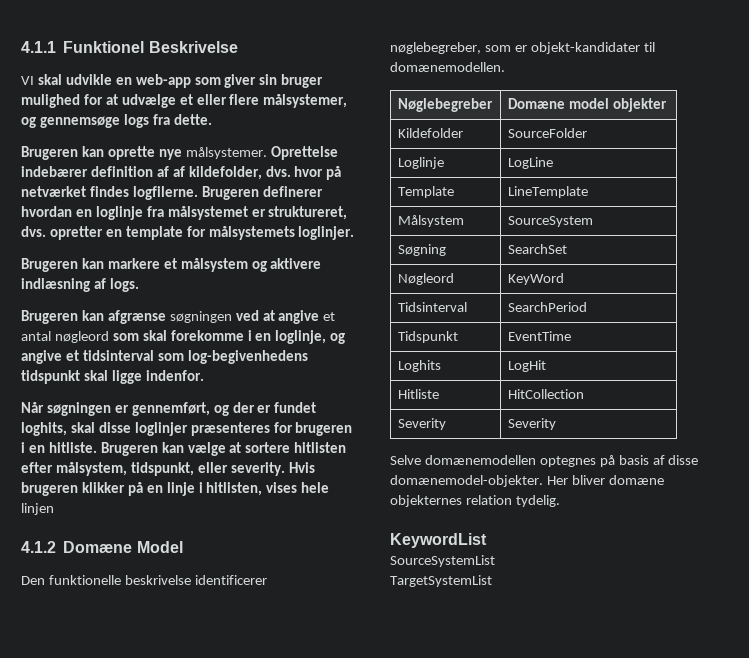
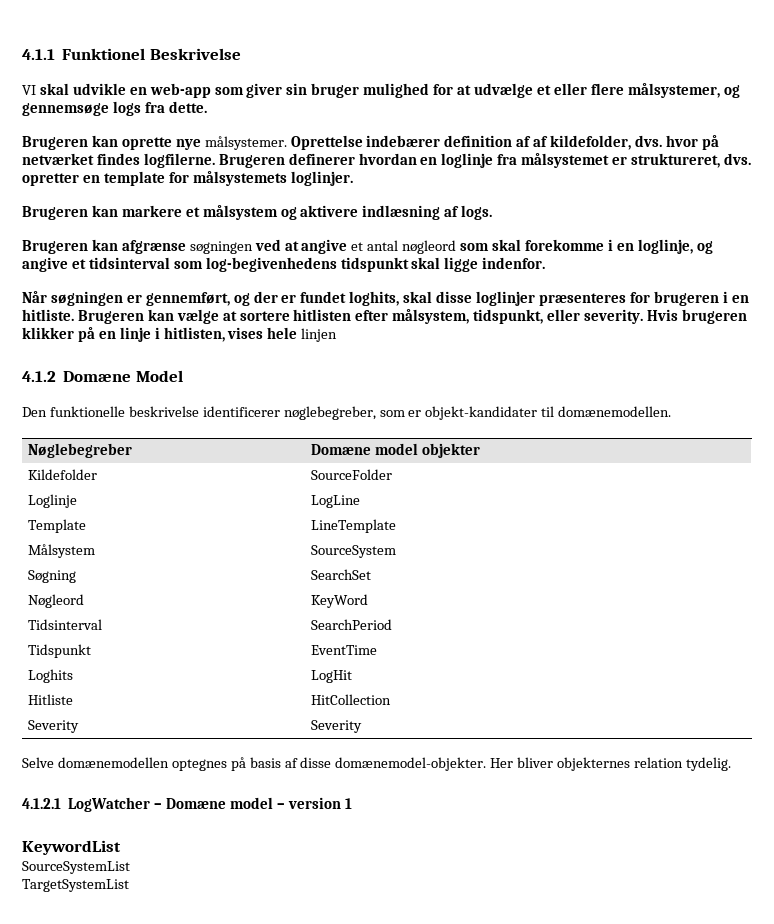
- Her bliver domæne objekternes relation tydelig.
+ Her bliver objekternes relation tydelig.
+ 4.1.2.1 LogWatcher – Domæne model – version 1

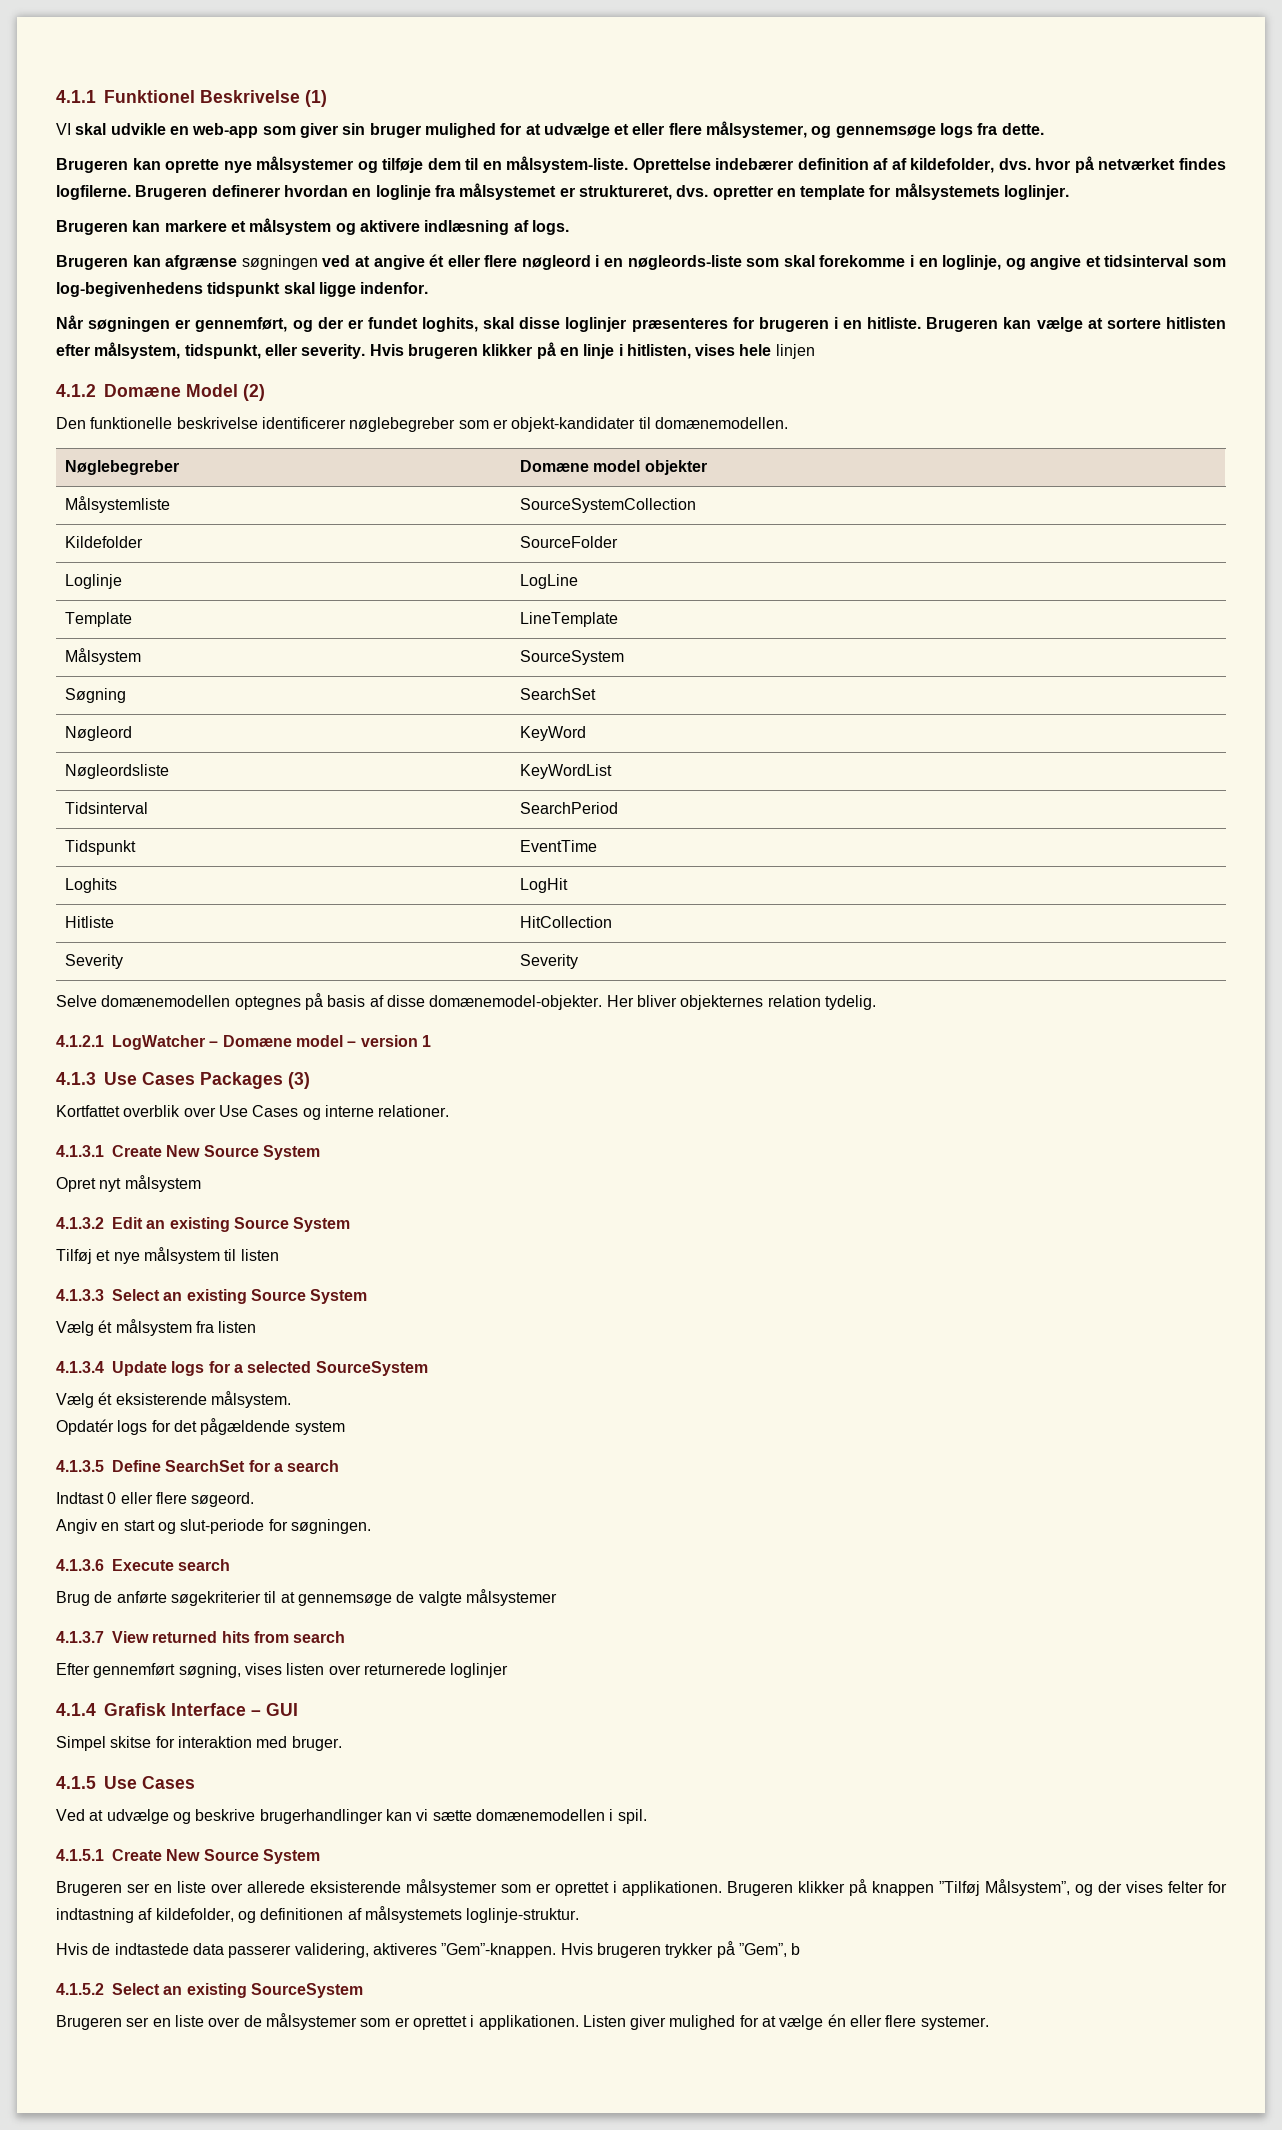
- 4.1.1 Funktionel Beskrivelse
+ 4.1.1 Funktionel Beskrivelse (1)
- Brugeren kan oprette nye målsystemer.
+ Brugeren kan oprette nye målsystemer og tilføje dem til en målsystem-liste.
- Brugeren kan afgrænse søgningen ved at angive et antal nøgleord som skal forekomme i en loglinje, og angive et tidsinterval som log-begivenhedens tidspunkt skal ligge indenfor.
+ Brugeren kan afgrænse søgningen ved at angive ét eller flere nøgleord i en nøgleords-liste som skal forekomme i en loglinje, og angive et tidsinterval som log-begivenhedens tidspunkt skal ligge indenfor.
- 4.1.2 Domæne Model
+ 4.1.2 Domæne Model (2)
- Den funktionelle beskrivelse identificerer nøglebegreber, som er objekt-kandidater til domænemodellen.
+ Den funktionelle beskrivelse identificerer nøglebegreber som er objekt-kandidater til domænemodellen.
+ Målsystemliste | SourceSystemCollection
+ Nøgleordsliste | KeyWordList
- KeywordList
- SourceSystemList
- TargetSystemList
+ 4.1.3 Use Cases Packages (3)
+ Kortfattet overblik over Use Cases og interne relationer.
+ 4.1.3.1 Create New Source System
+ Opret nyt målsystem
+ 4.1.3.2 Edit an existing Source System
+ Tilføj et nye målsystem til listen
+ 4.1.3.3 Select an existing Source System
+ Vælg ét målsystem fra listen
+ 4.1.3.4 Update logs for a selected SourceSystem
+ Vælg ét eksisterende målsystem.
+ Opdatér logs for det pågældende system
+ 4.1.3.5 Define SearchSet for a search
+ Indtast 0 eller flere søgeord.
+ Angiv en start og slut-periode for søgningen.
+ 4.1.3.6 Execute search
+ Brug de anførte søgekriterier til at gennemsøge de valgte målsystemer
+ 4.1.3.7 View returned hits from search
+ Efter gennemført søgning, vises listen over returnerede loglinjer
+ 4.1.4 Grafisk Interface – GUI
+ Simpel skitse for interaktion med bruger.
+ 4.1.5 Use Cases
+ Ved at udvælge og beskrive brugerhandlinger kan vi sætte domænemodellen i spil.
+ 4.1.5.1 Create New Source System
+ Brugeren ser en liste over allerede eksisterende målsystemer som er oprettet i applikationen. Brugeren klikker på knappen ”Tilføj Målsystem”, og der vises felter for indtastning af kildefolder, og definitionen af målsystemets loglinje-struktur.
+ Hvis de indtastede data passerer validering, aktiveres ”Gem”-knappen. Hvis brugeren trykker på ”Gem”, b
+ 4.1.5.2 Select an existing SourceSystem
+ Brugeren ser en liste over de målsystemer som er oprettet i applikationen. Listen giver mulighed for at vælge én eller flere systemer.

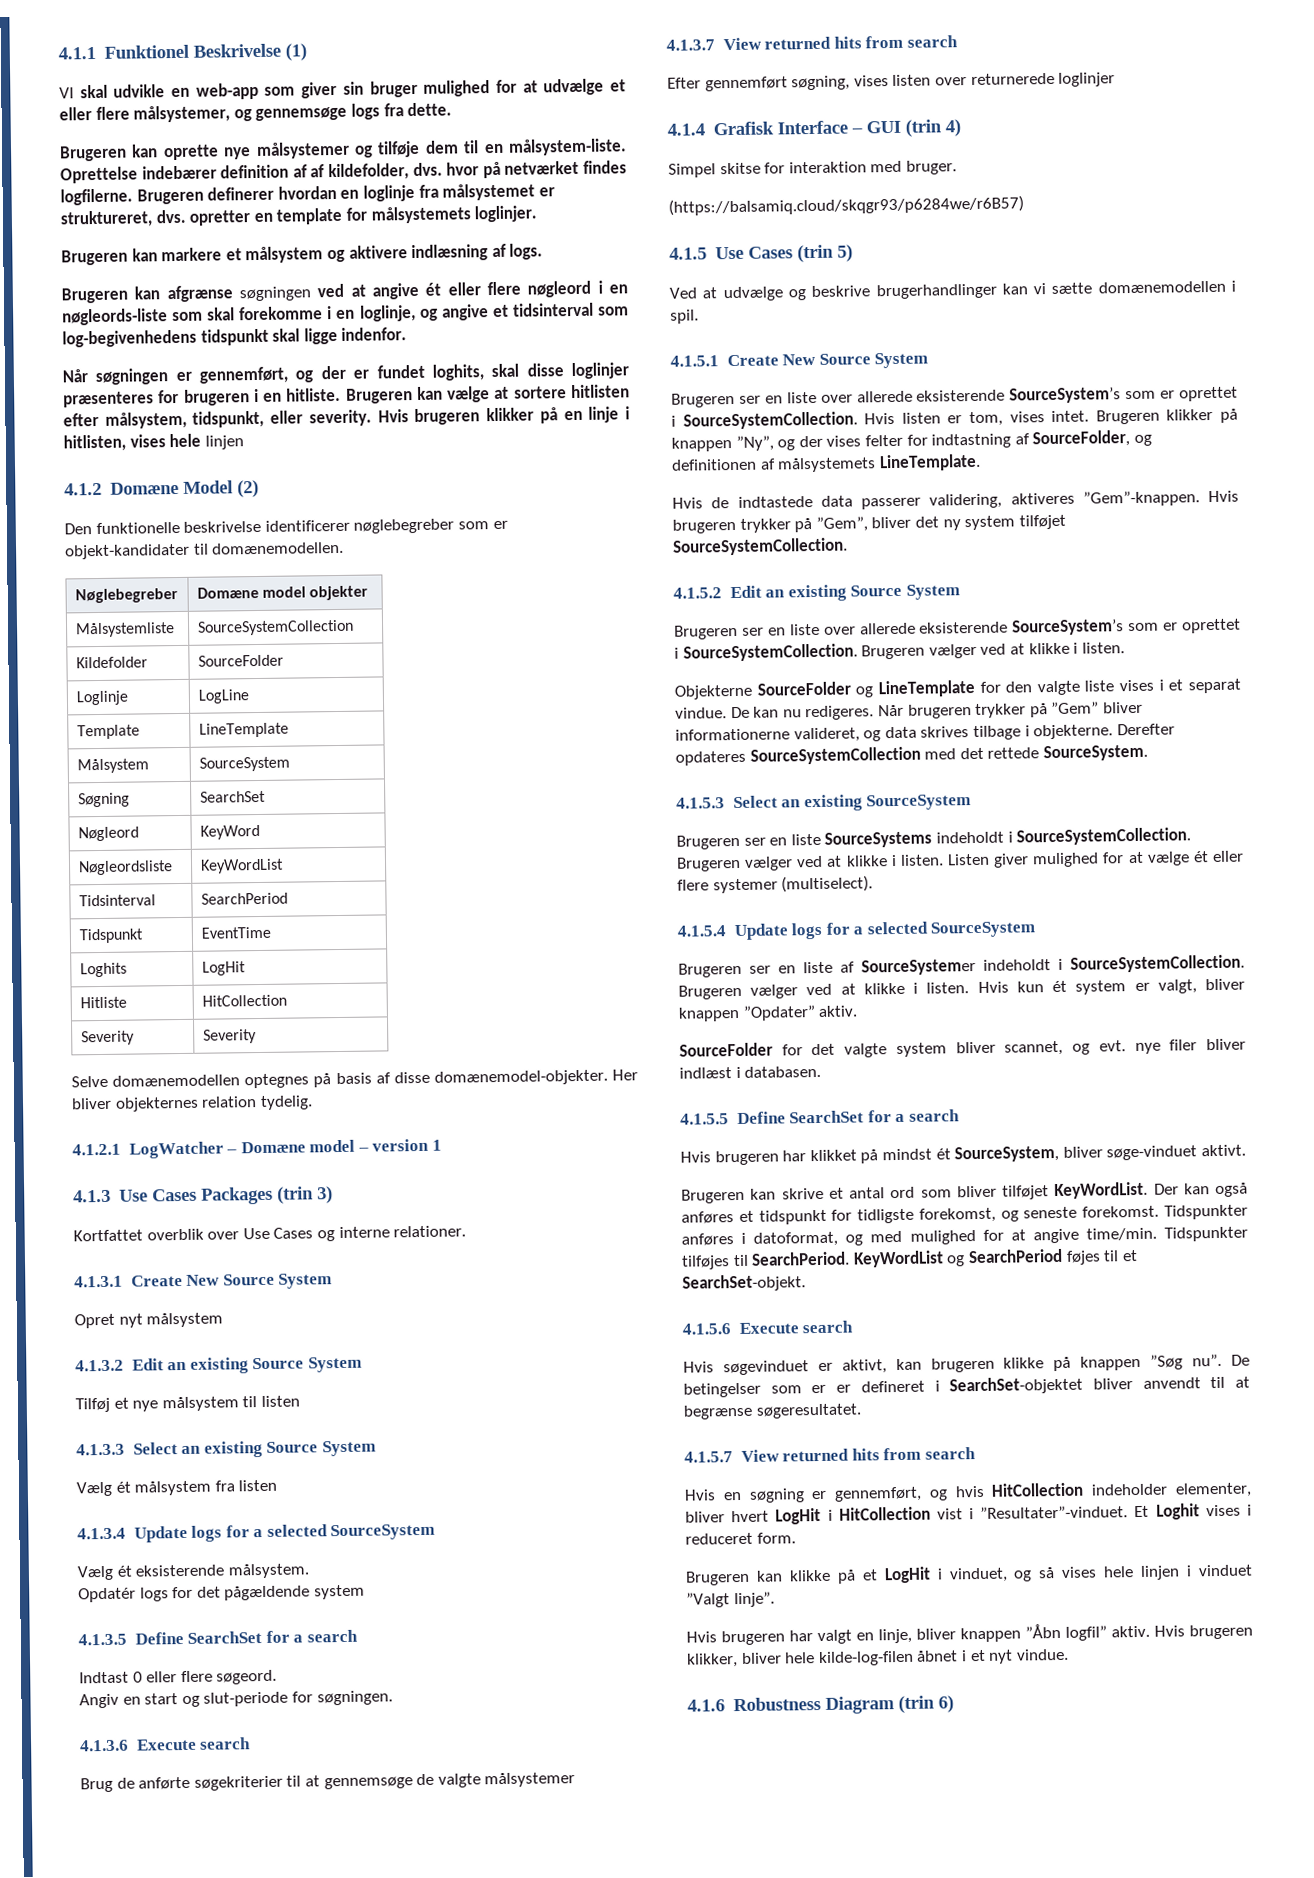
- 4.1.3 Use Cases Packages (3)
+ 4.1.3 Use Cases Packages (trin 3)
- 4.1.4 Grafisk Interface – GUI
+ 4.1.4 Grafisk Interface – GUI (trin 4)
+ (https://balsamiq.cloud/skqgr93/p6284we/r6B57)
- 4.1.5 Use Cases
+ 4.1.5 Use Cases (trin 5)
- Brugeren ser en liste over allerede eksisterende målsystemer som er oprettet i applikationen.
+ Brugeren ser en liste over allerede eksisterende SourceSystem’s som er oprettet i SourceSystemCollection. Hvis listen er tom, vises intet.
- Brugeren klikker på knappen ”Tilføj Målsystem”, og der vises felter for indtastning af kildefolder, og definitionen af målsystemets loglinje-struktur.
+ Brugeren klikker på knappen ”Ny”, og der vises felter for indtastning af SourceFolder, og definitionen af målsystemets LineTemplate.
- Hvis brugeren trykker på ”Gem”, b
- 4.1.5.2 Select an existing SourceSystem
+ Hvis brugeren trykker på ”Gem”, bliver det ny system tilføjet SourceSystemCollection.
+ 4.1.5.2 Edit an existing Source System
+ Brugeren ser en liste over allerede eksisterende SourceSystem’s som er oprettet i SourceSystemCollection. Brugeren vælger ved at klikke i listen.
+ Objekterne SourceFolder og LineTemplate for den valgte liste vises i et separat vindue. De kan nu redigeres. Når brugeren trykker på ”Gem” bliver informationerne valideret, og data skrives tilbage i objekterne. Derefter opdateres SourceSystemCollection med det rettede SourceSystem.
+ 4.1.5.3 Select an existing SourceSystem
- Brugeren ser en liste over de målsystemer som er oprettet i applikationen.
+ Brugeren ser en liste SourceSystems indeholdt i SourceSystemCollection. Brugeren vælger ved at klikke i listen.
- Listen giver mulighed for at vælge én eller flere systemer.
+ Listen giver mulighed for at vælge ét eller flere systemer (multiselect).
+ 4.1.5.4 Update logs for a selected SourceSystem
+ Brugeren ser en liste af SourceSystemer indeholdt i SourceSystemCollection. Brugeren vælger ved at klikke i listen. Hvis kun ét system er valgt, bliver knappen ”Opdater” aktiv.
+ SourceFolder for det valgte system bliver scannet, og evt. nye filer bliver indlæst i databasen.
+ 4.1.5.5 Define SearchSet for a search
+ Hvis brugeren har klikket på mindst ét SourceSystem, bliver søge-vinduet aktivt.
+ Brugeren kan skrive et antal ord som bliver tilføjet KeyWordList. Der kan også anføres et tidspunkt for tidligste forekomst, og seneste forekomst. Tidspunkter anføres i datoformat, og med mulighed for at angive time/min. Tidspunkter tilføjes til SearchPeriod. KeyWordList og SearchPeriod føjes til et SearchSet-objekt.
+ 4.1.5.6 Execute search
+ Hvis søgevinduet er aktivt, kan brugeren klikke på knappen ”Søg nu”. De betingelser som er er defineret i SearchSet-objektet bliver anvendt til at begrænse søgeresultatet.
+ 4.1.5.7 View returned hits from search
+ Hvis en søgning er gennemført, og hvis HitCollection indeholder elementer, bliver hvert LogHit i HitCollection vist i ”Resultater”-vinduet. Et Loghit vises i reduceret form.
+ Brugeren kan klikke på et LogHit i vinduet, og så vises hele linjen i vinduet ”Valgt linje”.
+ Hvis brugeren har valgt en linje, bliver knappen ”Åbn logfil” aktiv. Hvis brugeren klikker, bliver hele kilde-log-filen åbnet i et nyt vindue.
+ 4.1.6 Robustness Diagram (trin 6)

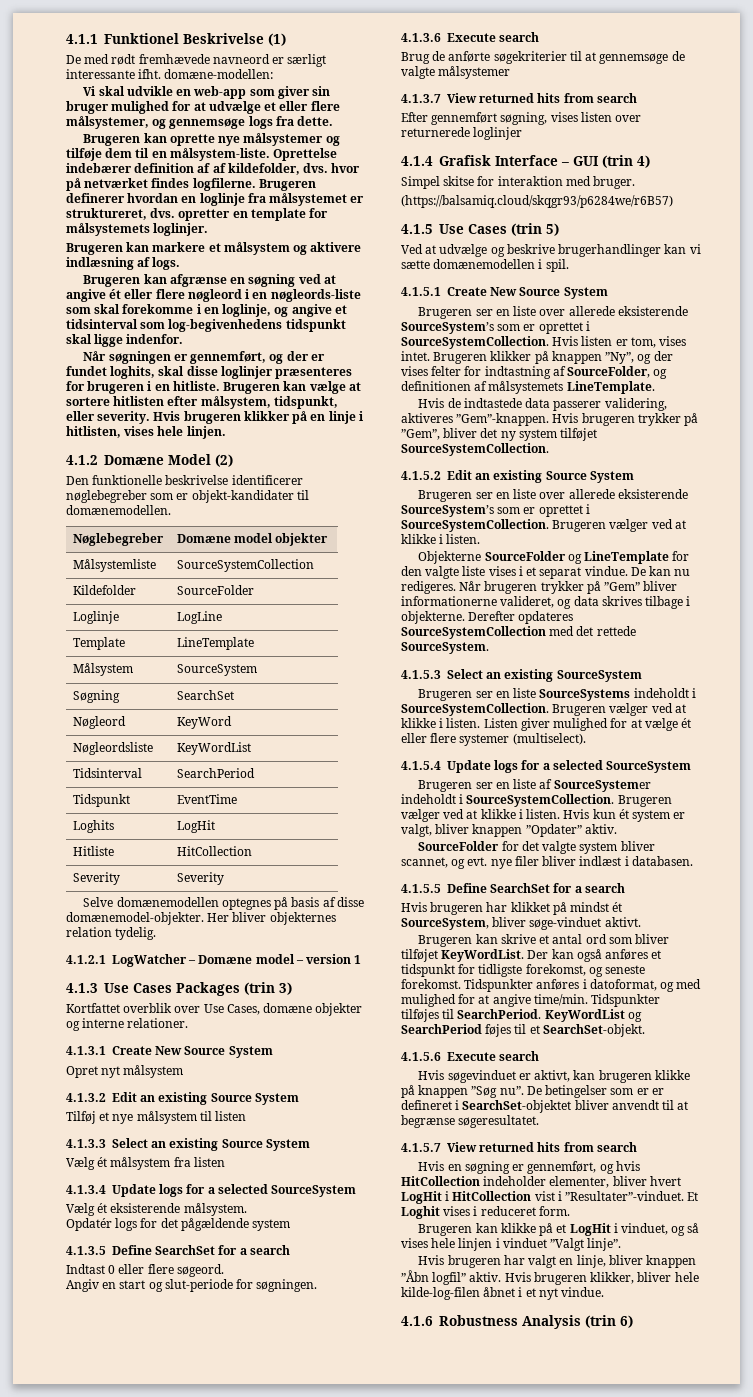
- VI skal udvikle en web-app som giver sin bruger mulighed for at udvælge et eller flere målsystemer, og gennemsøge logs fra dette.
+ De med rødt fremhævede navneord er særligt interessante ifht. domæne-modellen:
+ Vi skal udvikle en web-app som giver sin bruger mulighed for at udvælge et eller flere målsystemer, og gennemsøge logs fra dette.
- Brugeren kan afgrænse søgningen ved at angive ét eller flere nøgleord i en nøgleords-liste som skal forekomme i en loglinje, og angive et tidsinterval som log-begivenhedens tidspunkt skal ligge indenfor.
+ Brugeren kan afgrænse en søgning ved at angive ét eller flere nøgleord i en nøgleords-liste som skal forekomme i en loglinje, og angive et tidsinterval som log-begivenhedens tidspunkt skal ligge indenfor.
- Hvis brugeren klikker på en linje i hitlisten, vises hele linjen
+ Hvis brugeren klikker på en linje i hitlisten, vises hele linjen.
- Kortfattet overblik over Use Cases og interne relationer.
+ Kortfattet overblik over Use Cases, domæne objekter og interne relationer.
- 4.1.6 Robustness Diagram (trin 6)
+ 4.1.6 Robustness Analysis (trin 6)

